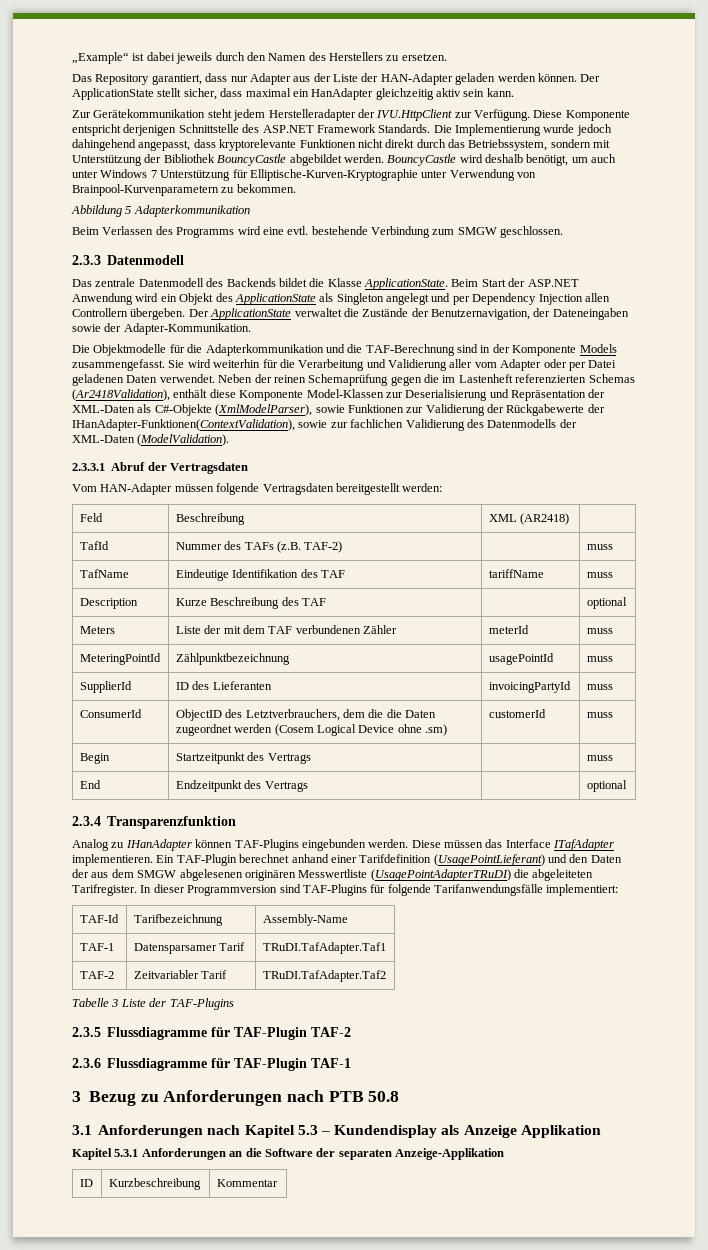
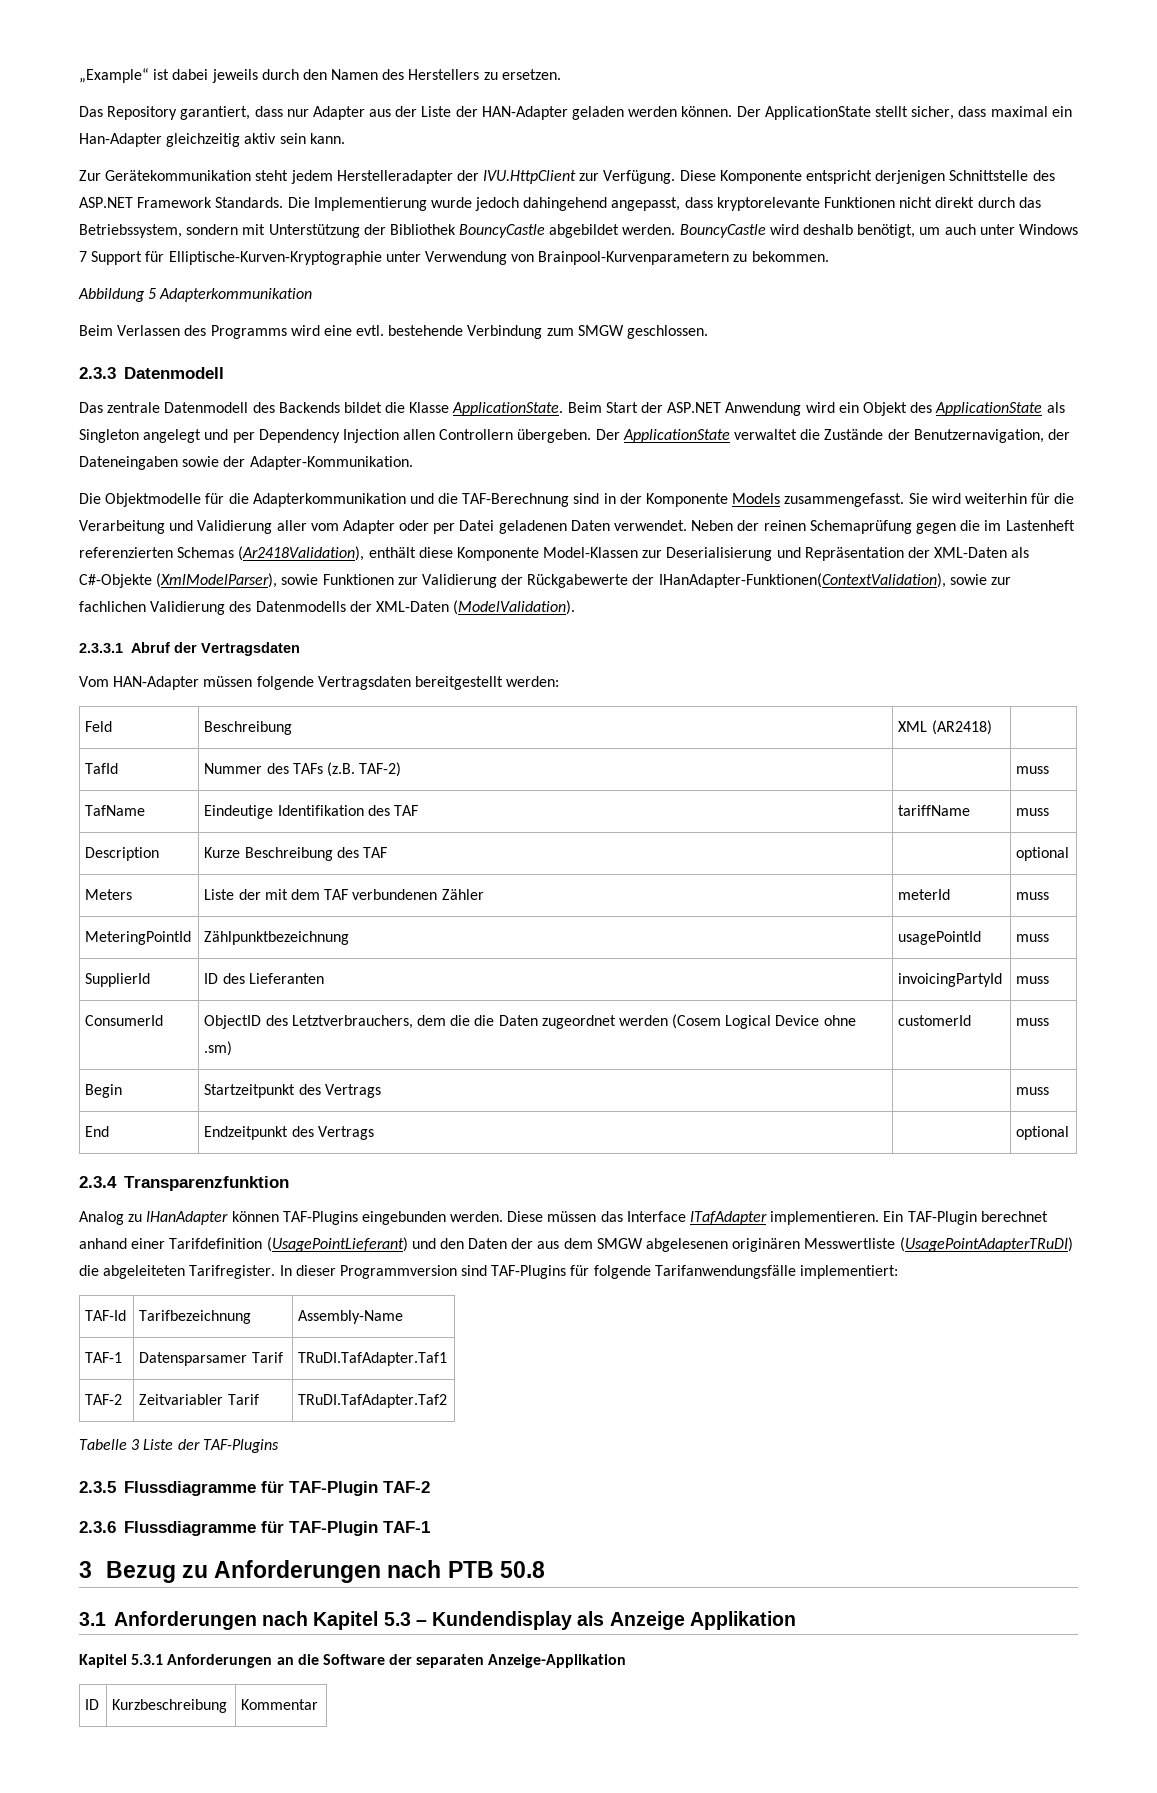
- Der ApplicationState stellt sicher, dass maximal ein HanAdapter gleichzeitig aktiv sein kann.
+ Der ApplicationState stellt sicher, dass maximal ein Han-Adapter gleichzeitig aktiv sein kann.
- BouncyCastle wird deshalb benötigt, um auch unter Windows 7 Unterstützung für Elliptische-Kurven-Kryptographie unter Verwendung von Brainpool-Kurvenparametern zu bekommen.
+ BouncyCastle wird deshalb benötigt, um auch unter Windows 7 Support für Elliptische-Kurven-Kryptographie unter Verwendung von Brainpool-Kurvenparametern zu bekommen.

